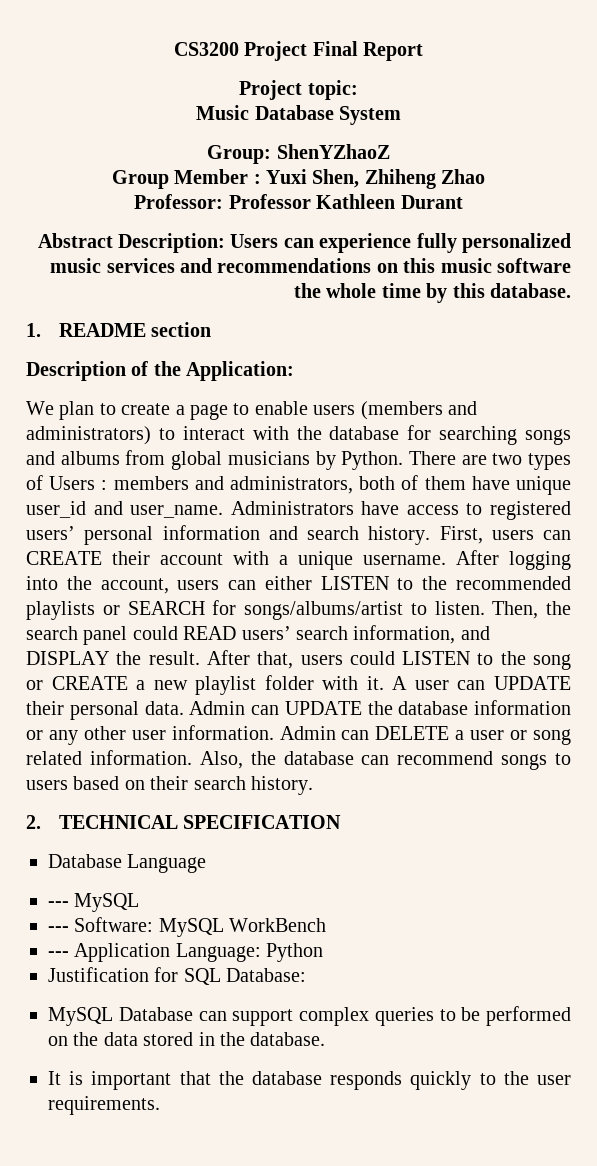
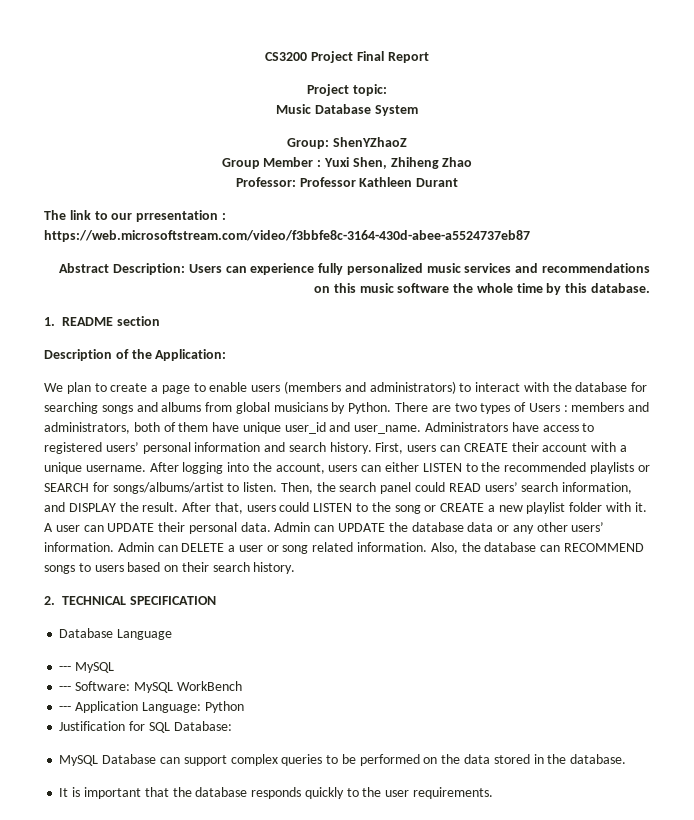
+ The link to our prresentation : https://web.microsoftstream.com/video/f3bbfe8c-3164-430d-abee-a5524737eb87
- Admin can UPDATE the database information or any other user information.
+ Admin can UPDATE the database data or any other users’ information.
- Also, the database can recommend songs to users based on their search history.
+ Also, the database can RECOMMEND songs to users based on their search history.

